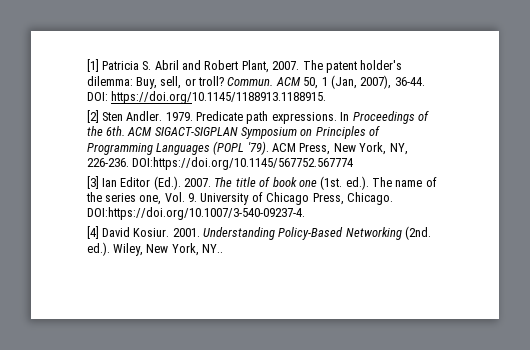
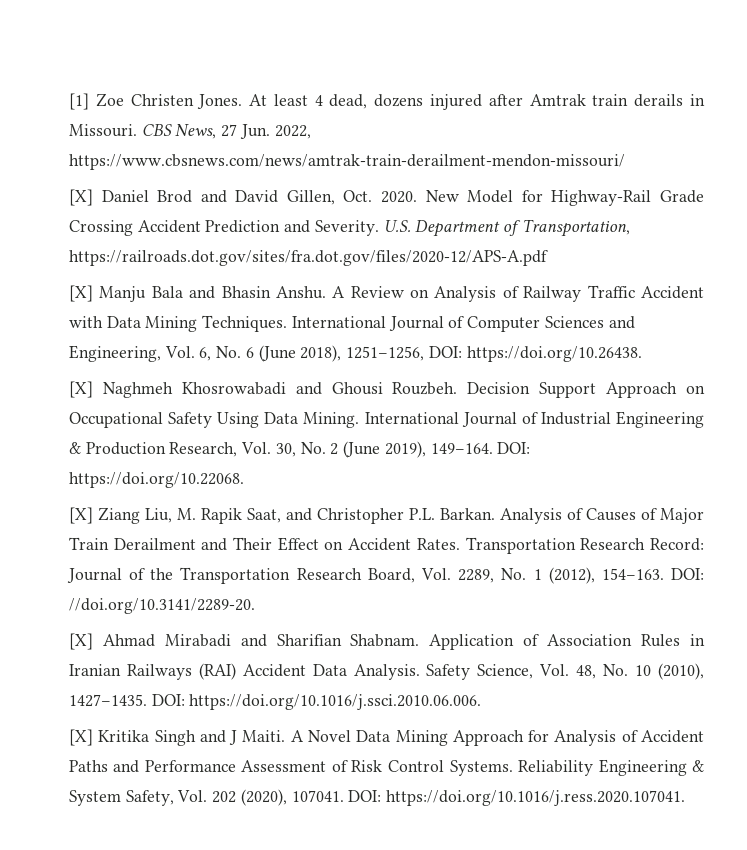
- [1] Patricia S. Abril and Robert Plant, 2007. The patent holder's dilemma: Buy, sell, or troll? Commun. ACM 50, 1 (Jan, 2007), 36-44. DOI: https://doi.org/10.1145/1188913.1188915.
- [2] Sten Andler. 1979. Predicate path expressions. In Proceedings of the 6th. ACM SIGACT-SIGPLAN Symposium on Principles of Programming Languages (POPL '79). ACM Press, New York, NY, 226-236. DOI:https://doi.org/10.1145/567752.567774
- [3] Ian Editor (Ed.). 2007. The title of book one (1st. ed.). The name of the series one, Vol. 9. University of Chicago Press, Chicago. DOI:https://doi.org/10.1007/3-540-09237-4.
- [4] David Kosiur. 2001. Understanding Policy-Based Networking (2nd. ed.). Wiley, New York, NY..
+ [1] Zoe Christen Jones. At least 4 dead, dozens injured after Amtrak train derails in Missouri. CBS News, 27 Jun. 2022, https://www.cbsnews.com/news/amtrak-train-derailment-mendon-missouri/
+ [X] Daniel Brod and David Gillen, Oct. 2020. New Model for Highway-Rail Grade Crossing Accident Prediction and Severity. U.S. Department of Transportation, https://railroads.dot.gov/sites/fra.dot.gov/files/2020-12/APS-A.pdf
+ [X] Manju Bala and Bhasin Anshu. A Review on Analysis of Railway Traffic Accident with Data Mining Techniques. International Journal of Computer Sciences and Engineering, Vol. 6, No. 6 (June 2018), 1251–1256, DOI: https://doi.org/10.26438.
+ [X] Naghmeh Khosrowabadi and Ghousi Rouzbeh. Decision Support Approach on Occupational Safety Using Data Mining. International Journal of Industrial Engineering & Production Research, Vol. 30, No. 2 (June 2019), 149–164. DOI: https://doi.org/10.22068.
+ [X] Ziang Liu, M. Rapik Saat, and Christopher P.L. Barkan. Analysis of Causes of Major Train Derailment and Their Effect on Accident Rates. Transportation Research Record: Journal of the Transportation Research Board, Vol. 2289, No. 1 (2012), 154–163. DOI: //doi.org/10.3141/2289-20.
+ [X] Ahmad Mirabadi and Sharifian Shabnam. Application of Association Rules in Iranian Railways (RAI) Accident Data Analysis. Safety Science, Vol. 48, No. 10 (2010), 1427–1435. DOI: https://doi.org/10.1016/j.ssci.2010.06.006.
+ [X] Kritika Singh and J Maiti. A Novel Data Mining Approach for Analysis of Accident Paths and Performance Assessment of Risk Control Systems. Reliability Engineering & System Safety, Vol. 202 (2020), 107041. DOI: https://doi.org/10.1016/j.ress.2020.107041.

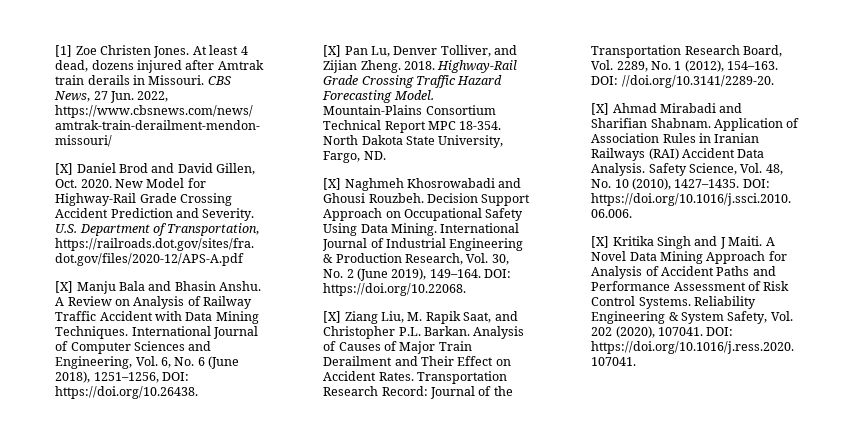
+ [X] Pan Lu, Denver Tolliver, and Zijian Zheng. 2018. Highway-Rail Grade Crossing Traffic Hazard Forecasting Model. Mountain-Plains Consortium Technical Report MPC 18-354. North Dakota State University, Fargo, ND.

